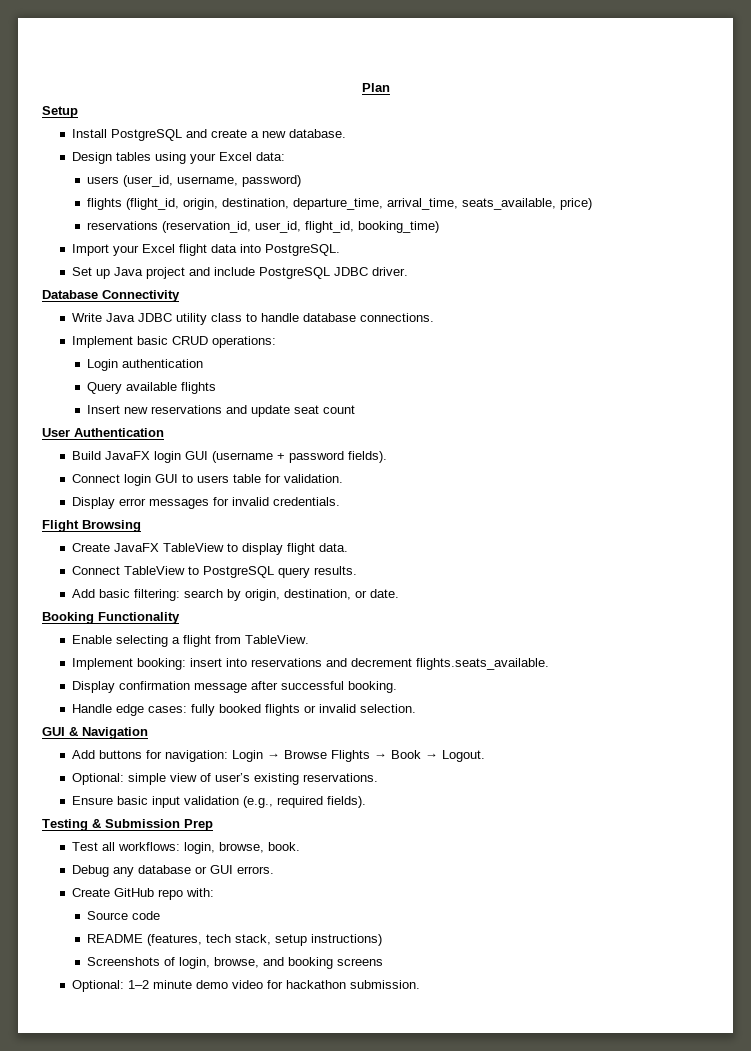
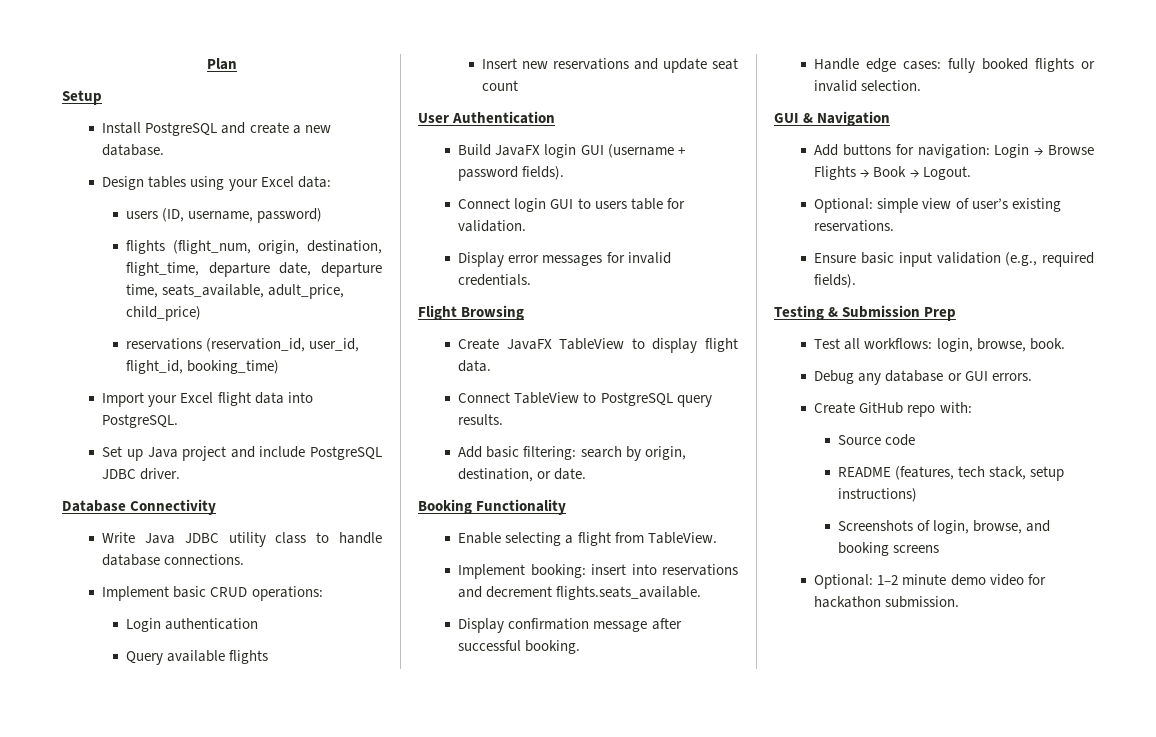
- users (user_id, username, password)
+ users (ID, username, password)
- flights (flight_id, origin, destination, departure_time, arrival_time, seats_available, price)
+ flights (flight_num, origin, destination, flight_time, departure date, departure time, seats_available, adult_price, child_price)

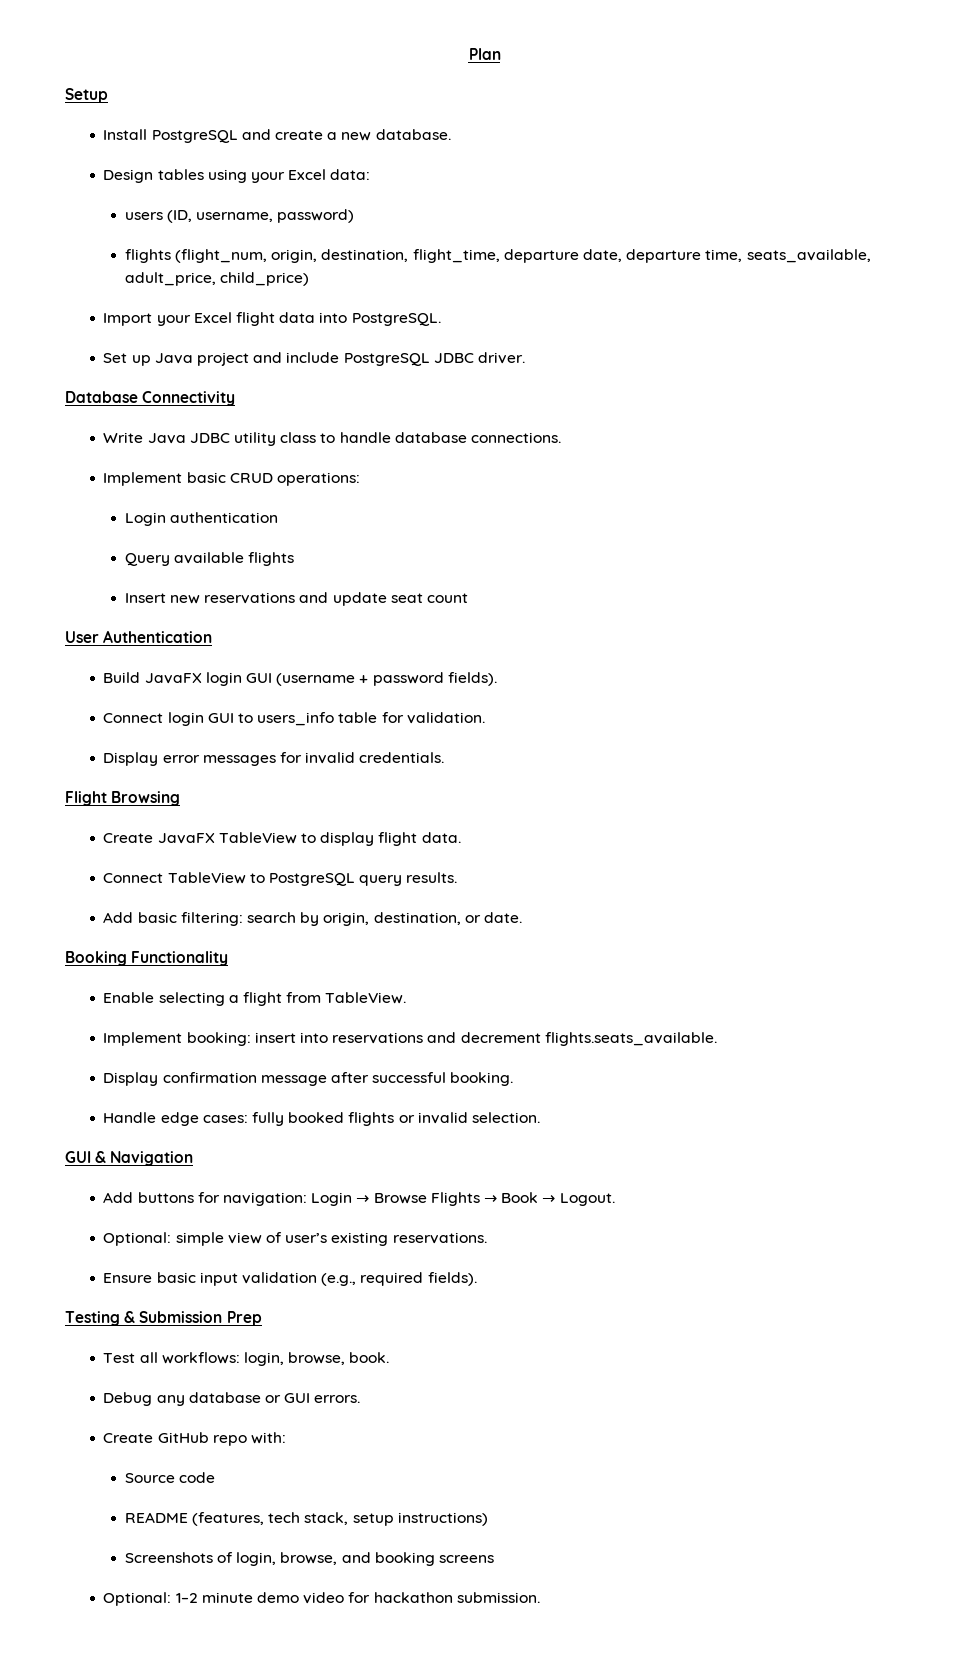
- reservations (reservation_id, user_id, flight_id, booking_time)
- Connect login GUI to users table for validation.
+ Connect login GUI to users_info table for validation.

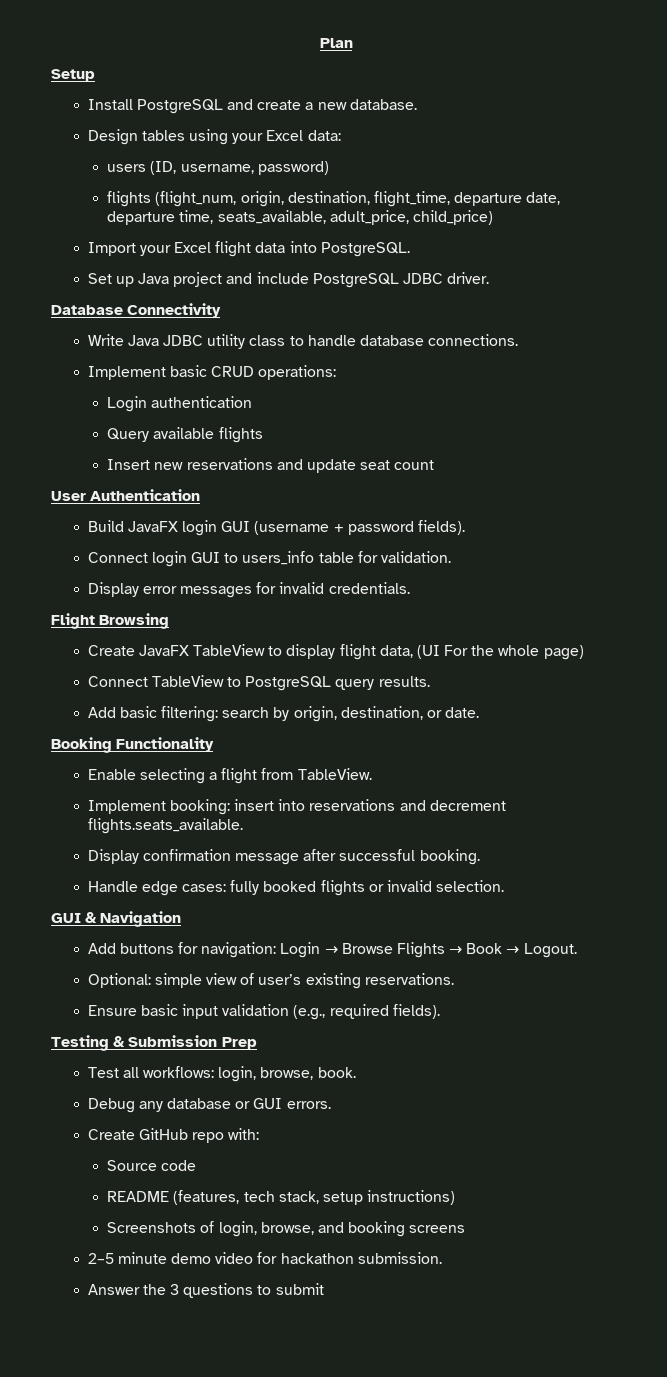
- Create JavaFX TableView to display flight data.
+ Create JavaFX TableView to display flight data, (UI For the whole page)
- Optional: 1–2 minute demo video for hackathon submission.
+ 2–5 minute demo video for hackathon submission.
+ Answer the 3 questions to submit

